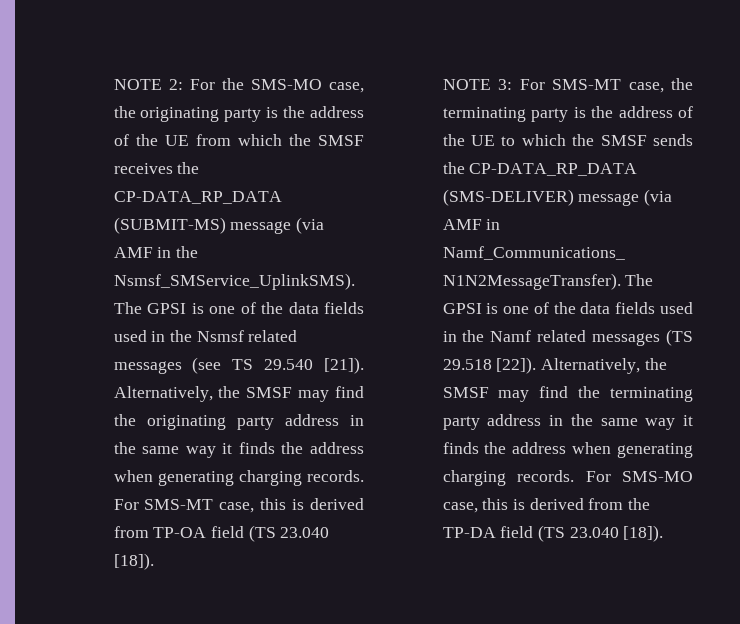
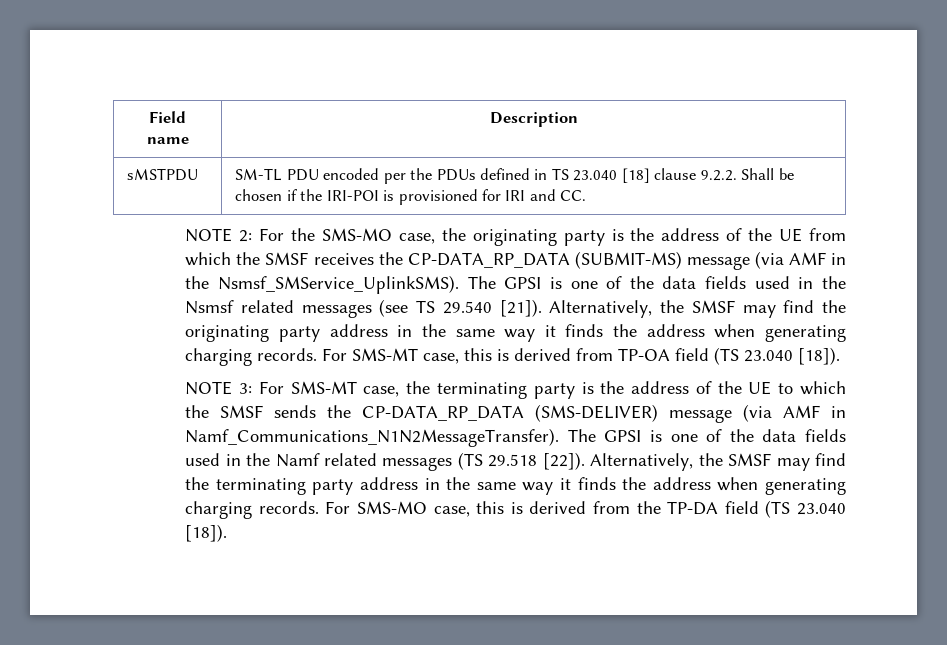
+ Field name | Description
+ sMSTPDU | SM-TL PDU encoded per the PDUs defined in TS 23.040 [18] clause 9.2.2. Shall be chosen if the IRI-POI is provisioned for IRI and CC.

